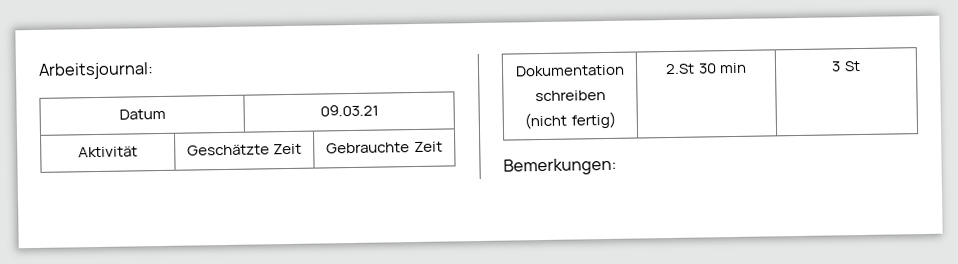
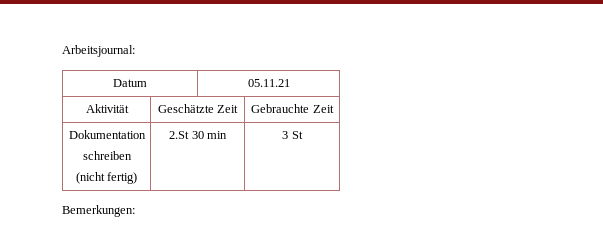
- Datum | 09.03.21
+ Datum | 05.11.21

